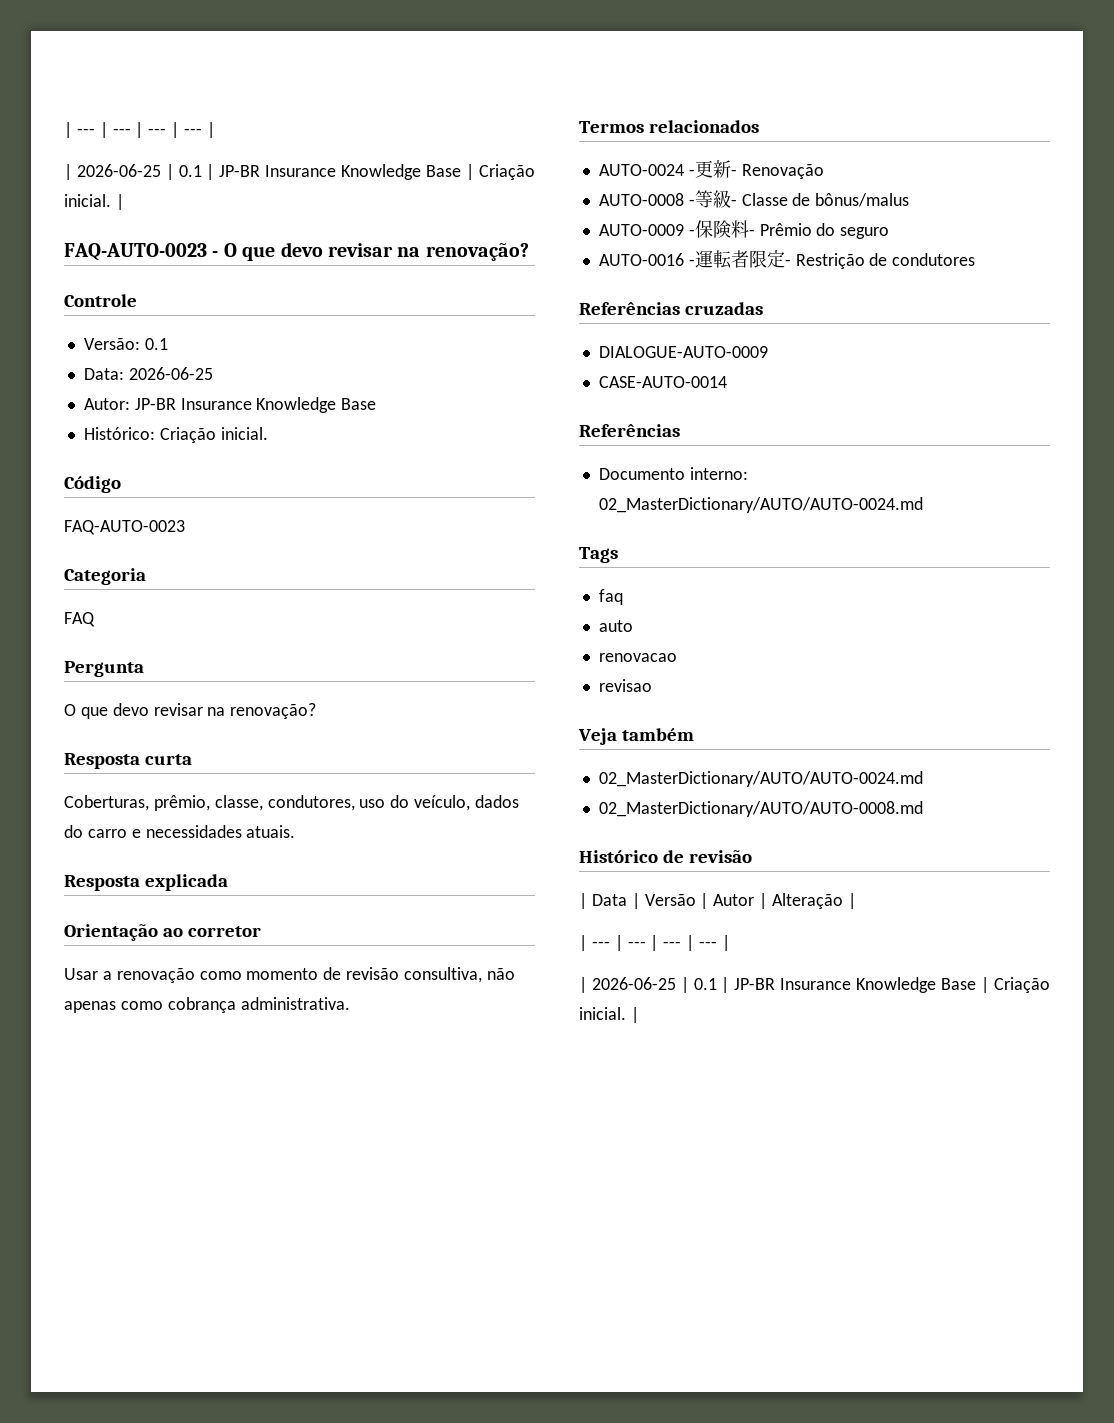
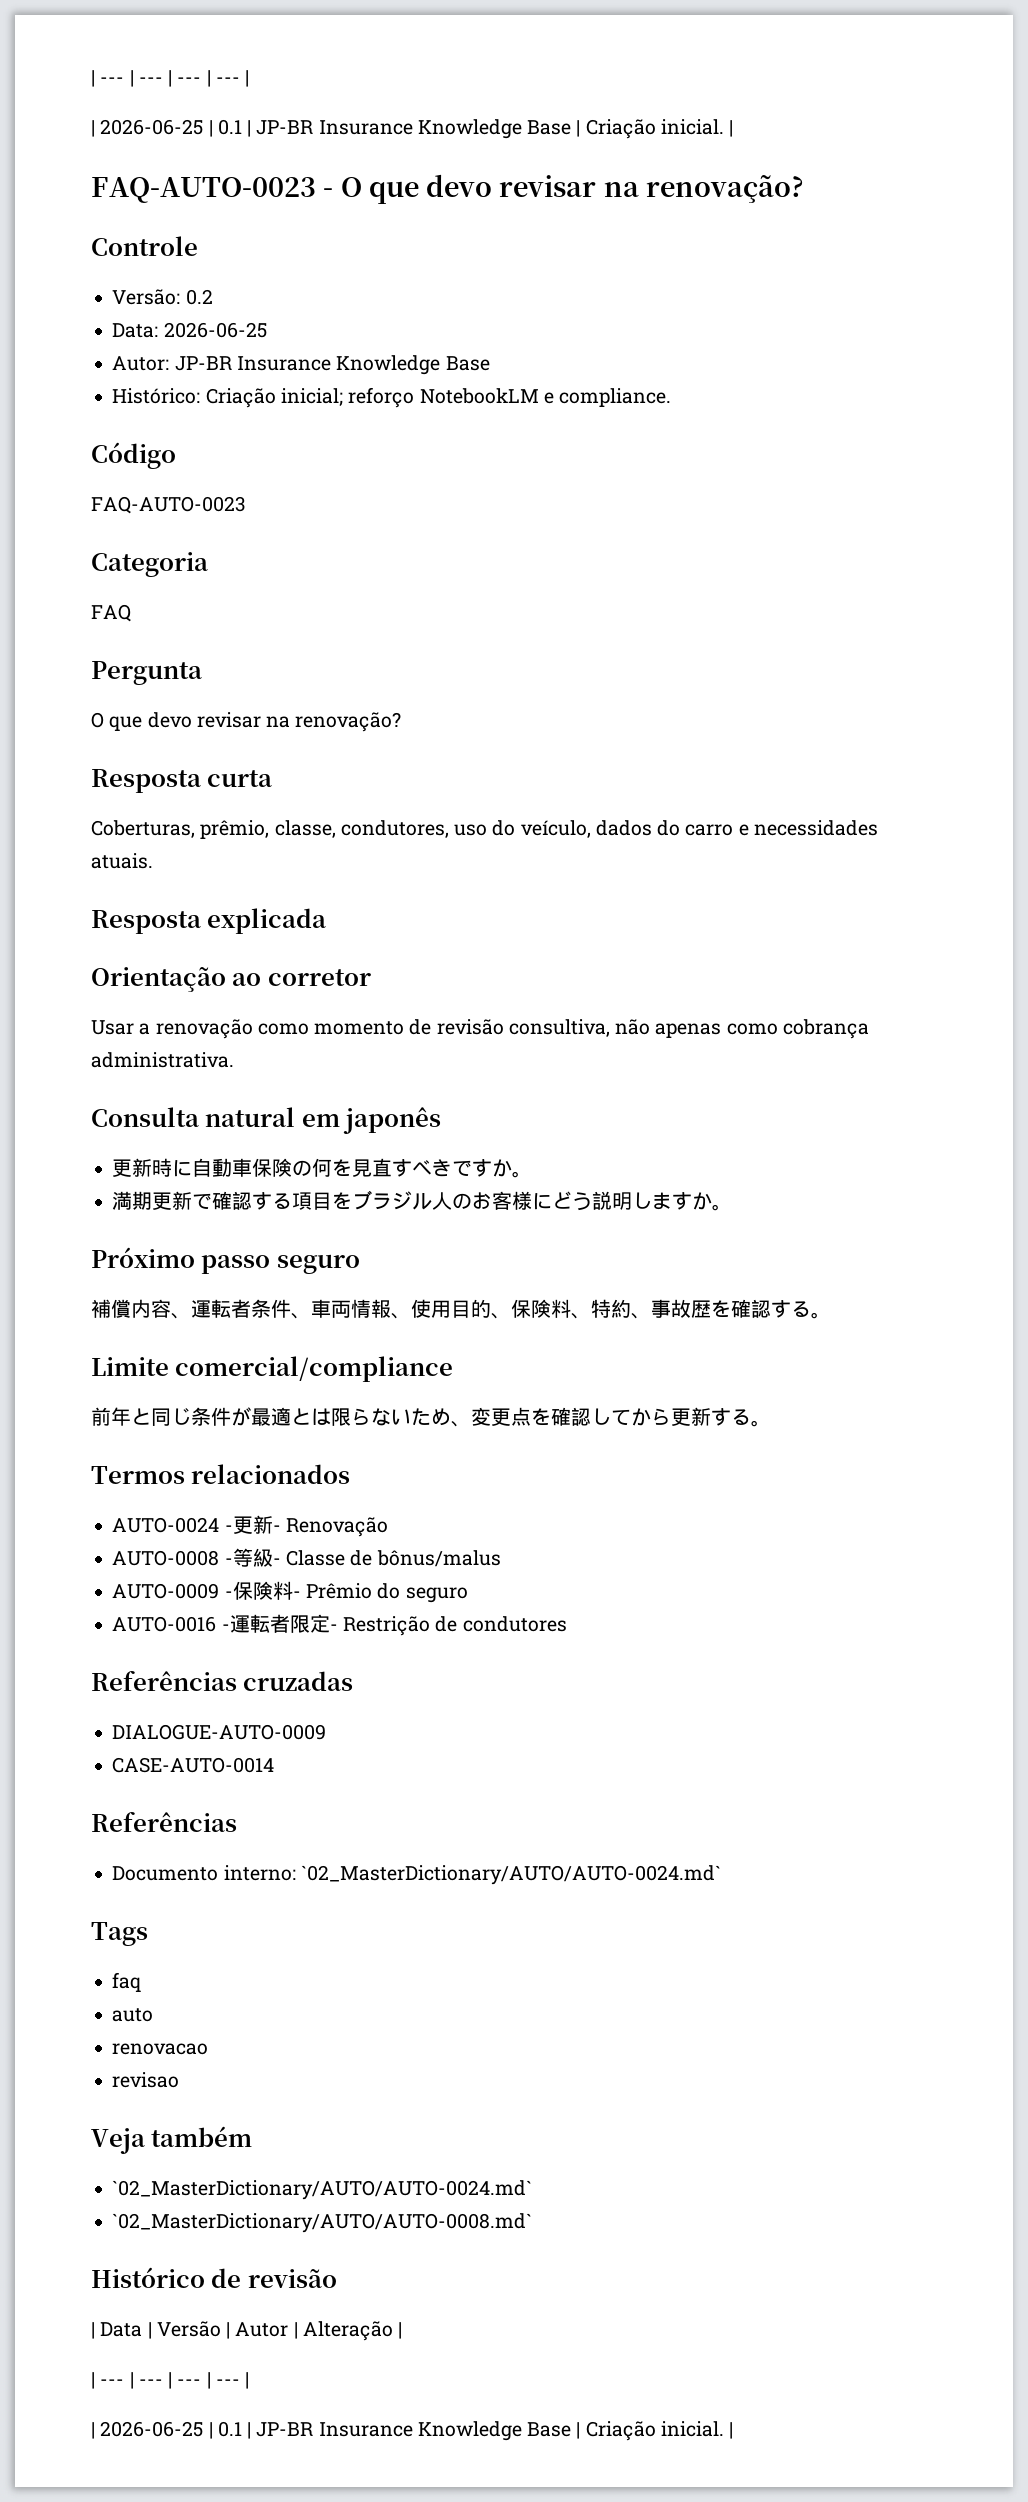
- Versão: 0.1
+ Versão: 0.2
- Histórico: Criação inicial.
+ Histórico: Criação inicial; reforço NotebookLM e compliance.
+ Consulta natural em japonês
+ 更新時に自動車保険の何を見直すべきですか。
+ 満期更新で確認する項目をブラジル人のお客様にどう説明しますか。
+ Próximo passo seguro
+ 補償内容、運転者条件、車両情報、使用目的、保険料、特約、事故歴を確認する。
+ Limite comercial/compliance
+ 前年と同じ条件が最適とは限らないため、変更点を確認してから更新する。
- Documento interno: 02_MasterDictionary/AUTO/AUTO-0024.md
+ Documento interno: `02_MasterDictionary/AUTO/AUTO-0024.md`
  Veja também
- 02_MasterDictionary/AUTO/AUTO-0024.md
- 02_MasterDictionary/AUTO/AUTO-0008.md
+ `02_MasterDictionary/AUTO/AUTO-0024.md`
+ `02_MasterDictionary/AUTO/AUTO-0008.md`

